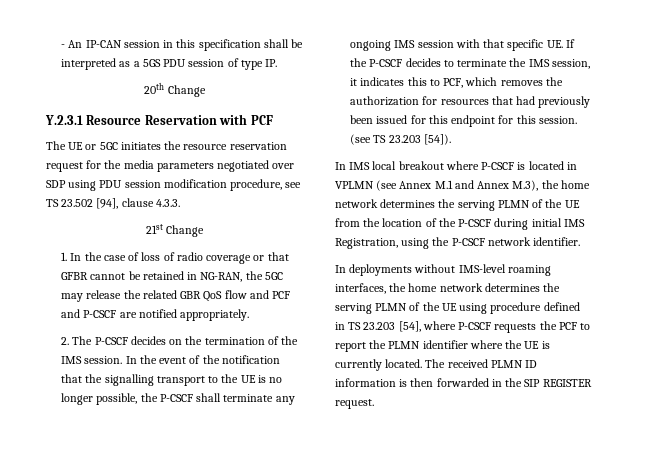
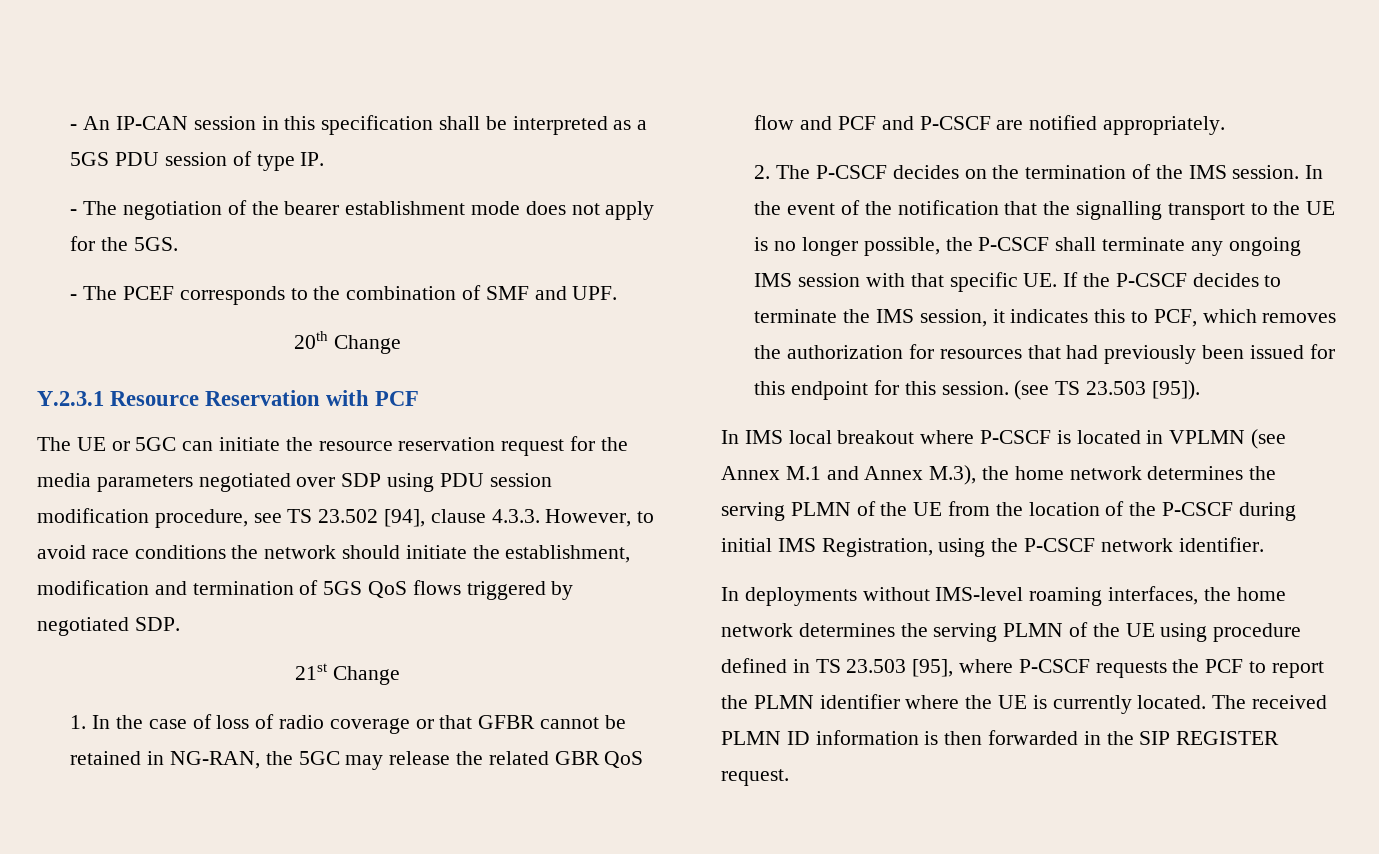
+ - The negotiation of the bearer establishment mode does not apply for the 5GS.
+ - The PCEF corresponds to the combination of SMF and UPF.
- The UE or 5GC initiates the resource reservation request for the media parameters negotiated over SDP using PDU session modification procedure, see TS 23.502 [94], clause 4.3.3.
+ The UE or 5GC can initiate the resource reservation request for the media parameters negotiated over SDP using PDU session modification procedure, see TS 23.502 [94], clause 4.3.3. However, to avoid race conditions the network should initiate the establishment, modification and termination of 5GS QoS flows triggered by negotiated SDP.
- (see TS 23.203 [54]).
+ (see TS 23.503 [95]).
- In deployments without IMS-level roaming interfaces, the home network determines the serving PLMN of the UE using procedure defined in TS 23.203 [54], where P-CSCF requests the PCF to report the PLMN identifier where the UE is currently located.
+ In deployments without IMS-level roaming interfaces, the home network determines the serving PLMN of the UE using procedure defined in TS 23.503 [95], where P-CSCF requests the PCF to report the PLMN identifier where the UE is currently located.

